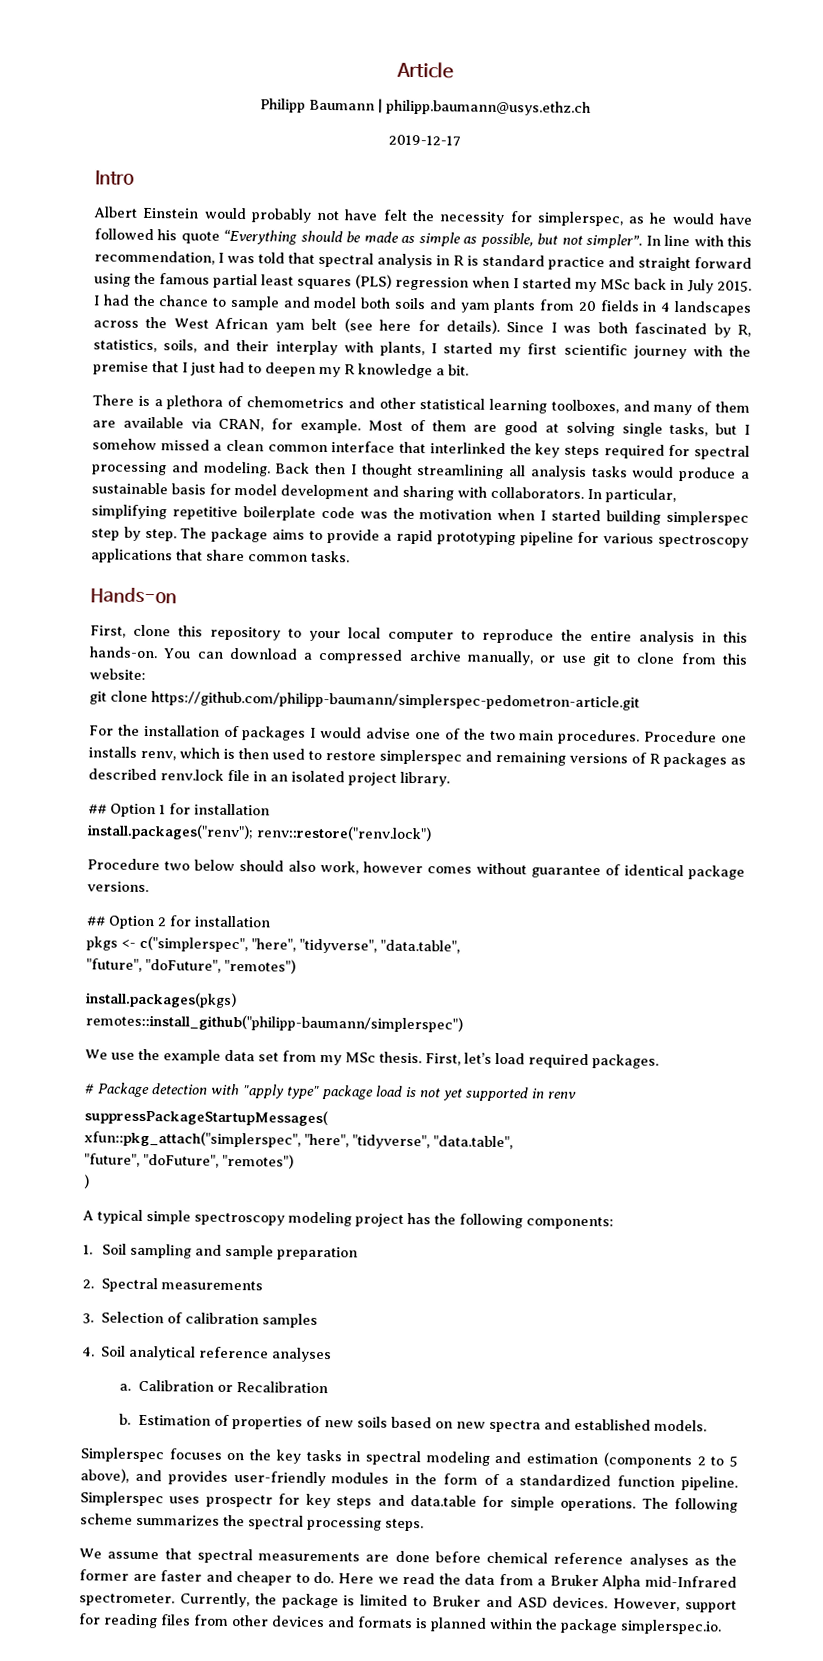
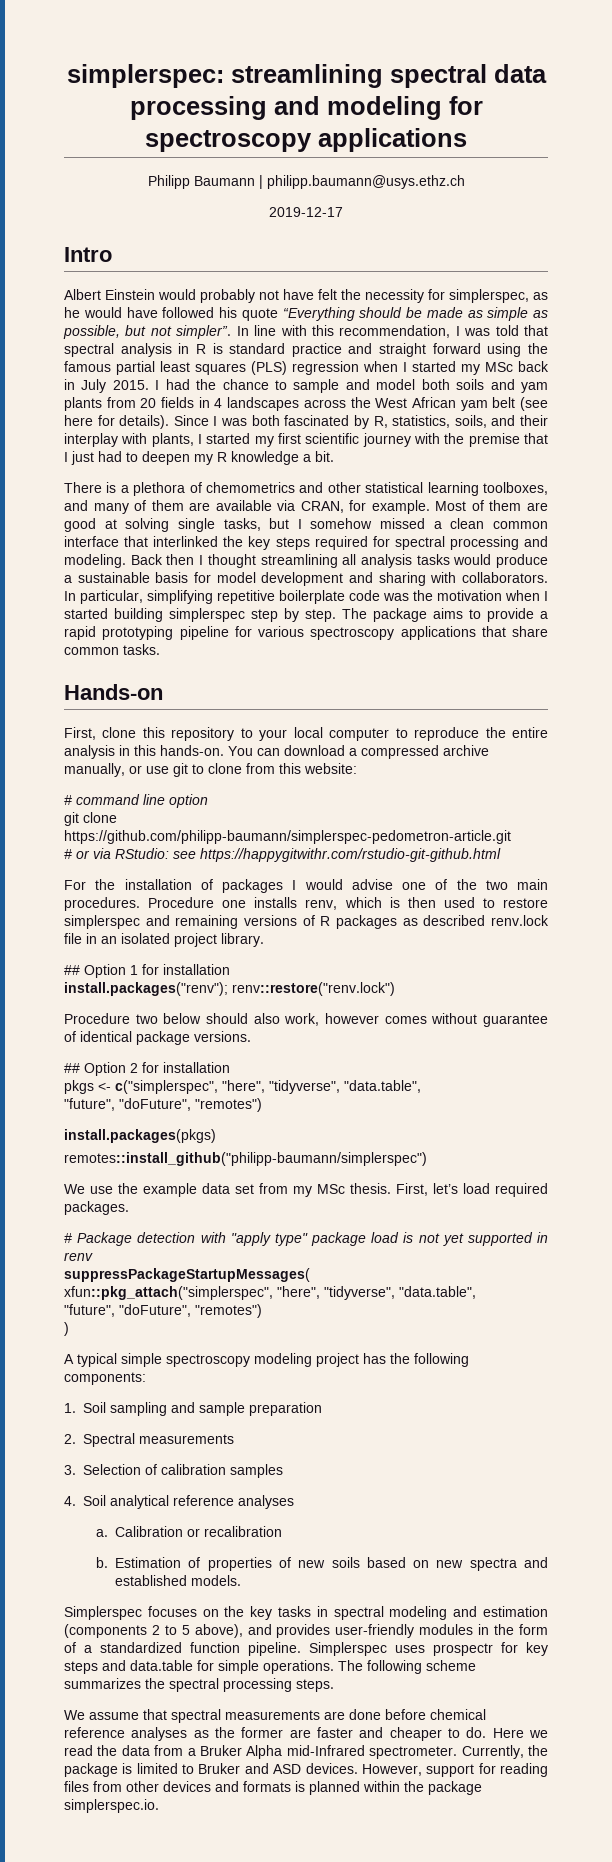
- Article
+ simplerspec: streamlining spectral data processing and modeling for spectroscopy applications
+ # command line option
+ # or via RStudio: see https://happygitwithr.com/rstudio-git-github.html
- Calibration or Recalibration
+ Calibration or recalibration

